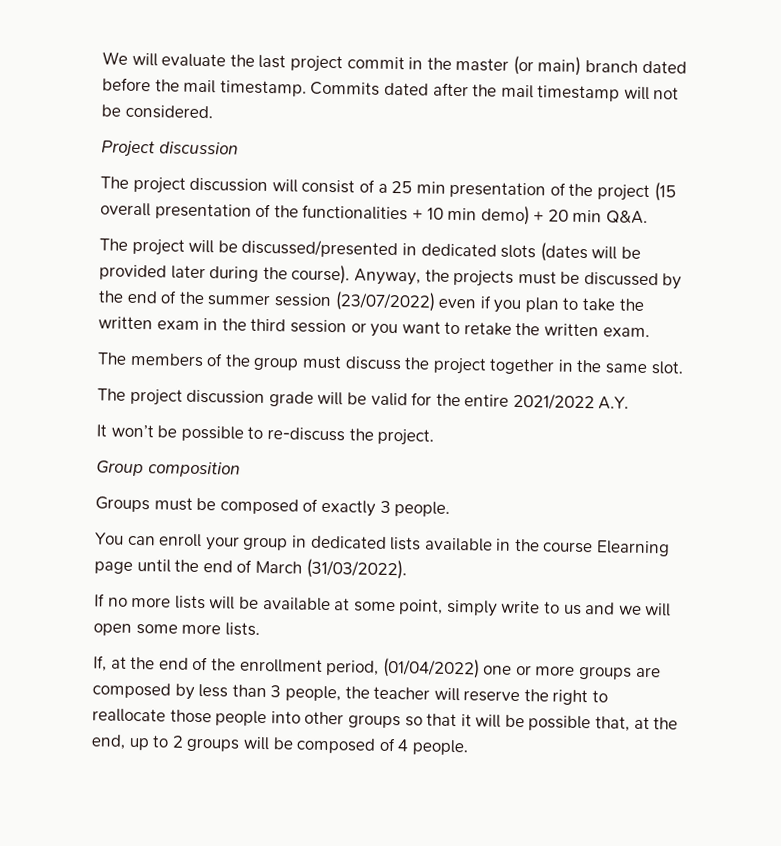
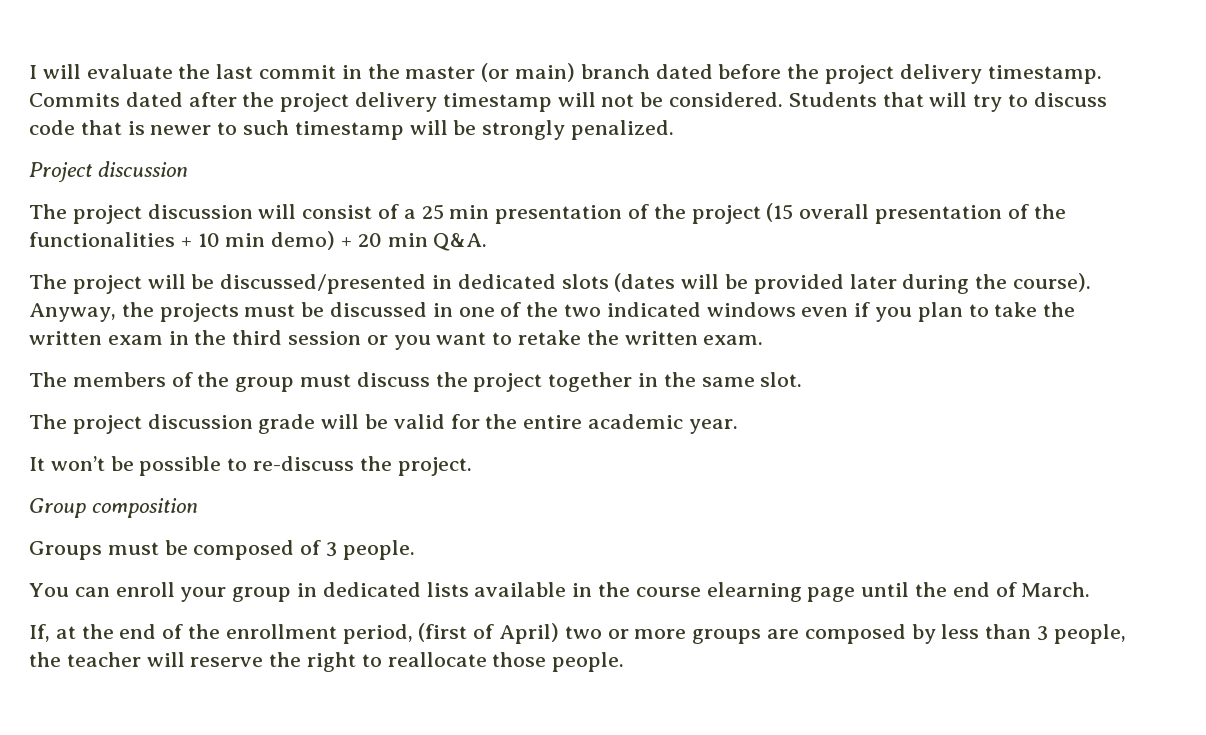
- We will evaluate the last project commit in the master (or main) branch dated before the mail timestamp.
+ I will evaluate the last commit in the master (or main) branch dated before the project delivery timestamp.
- Commits dated after the mail timestamp will not be considered.
+ Commits dated after the project delivery timestamp will not be considered. Students that will try to discuss code that is newer to such timestamp will be strongly penalized.
- Anyway, the projects must be discussed by the end of the summer session (23/07/2022) even if you plan to take the written exam in the third session or you want to retake the written exam.
+ Anyway, the projects must be discussed in one of the two indicated windows even if you plan to take the written exam in the third session or you want to retake the written exam.
- The project discussion grade will be valid for the entire 2021/2022 A.Y.
+ The project discussion grade will be valid for the entire academic year.
- Groups must be composed of exactly 3 people.
+ Groups must be composed of 3 people.
- You can enroll your group in dedicated lists available in the course Elearning page until the end of March (31/03/2022).
- If no more lists will be available at some point, simply write to us and we will open some more lists.
+ You can enroll your group in dedicated lists available in the course elearning page until the end of March.
- If, at the end of the enrollment period, (01/04/2022) one or more groups are composed by less than 3 people, the teacher will reserve the right to reallocate those people into other groups so that it will be possible that, at the end, up to 2 groups will be composed of 4 people.
+ If, at the end of the enrollment period, (first of April) two or more groups are composed by less than 3 people, the teacher will reserve the right to reallocate those people.

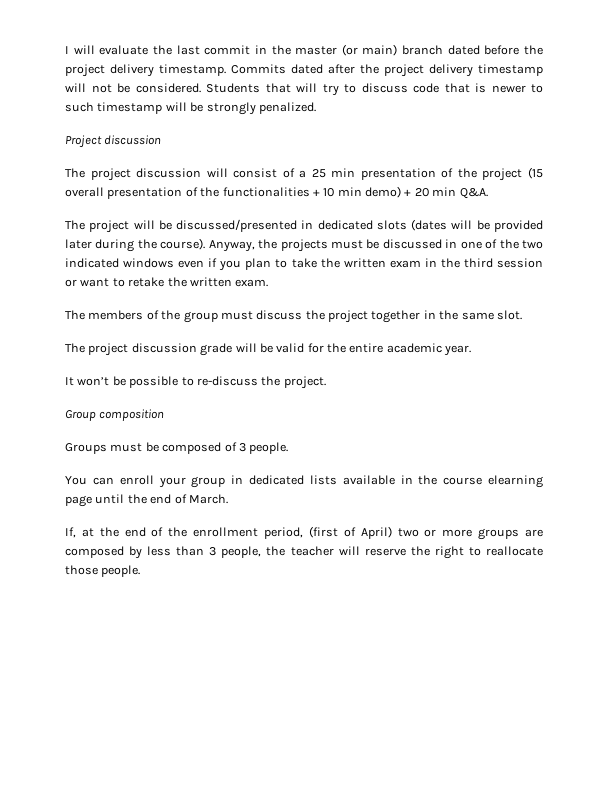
- Anyway, the projects must be discussed in one of the two indicated windows even if you plan to take the written exam in the third session or you want to retake the written exam.
+ Anyway, the projects must be discussed in one of the two indicated windows even if you plan to take the written exam in the third session or want to retake the written exam.

